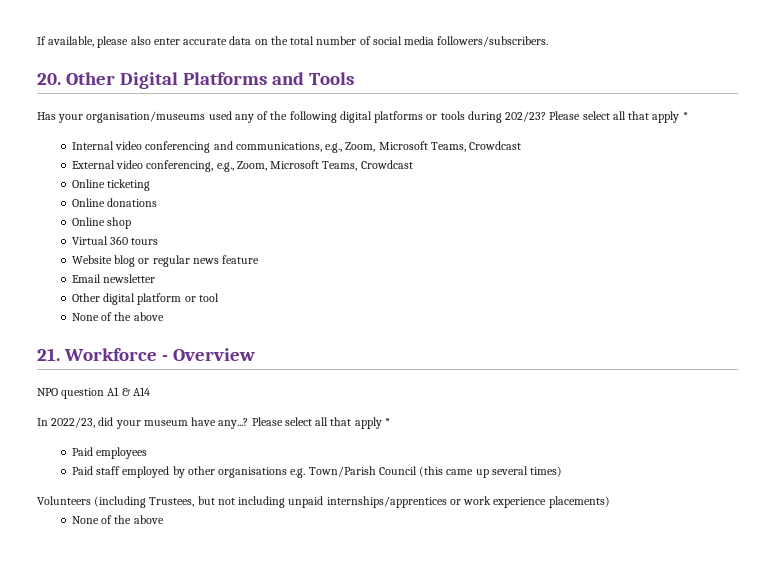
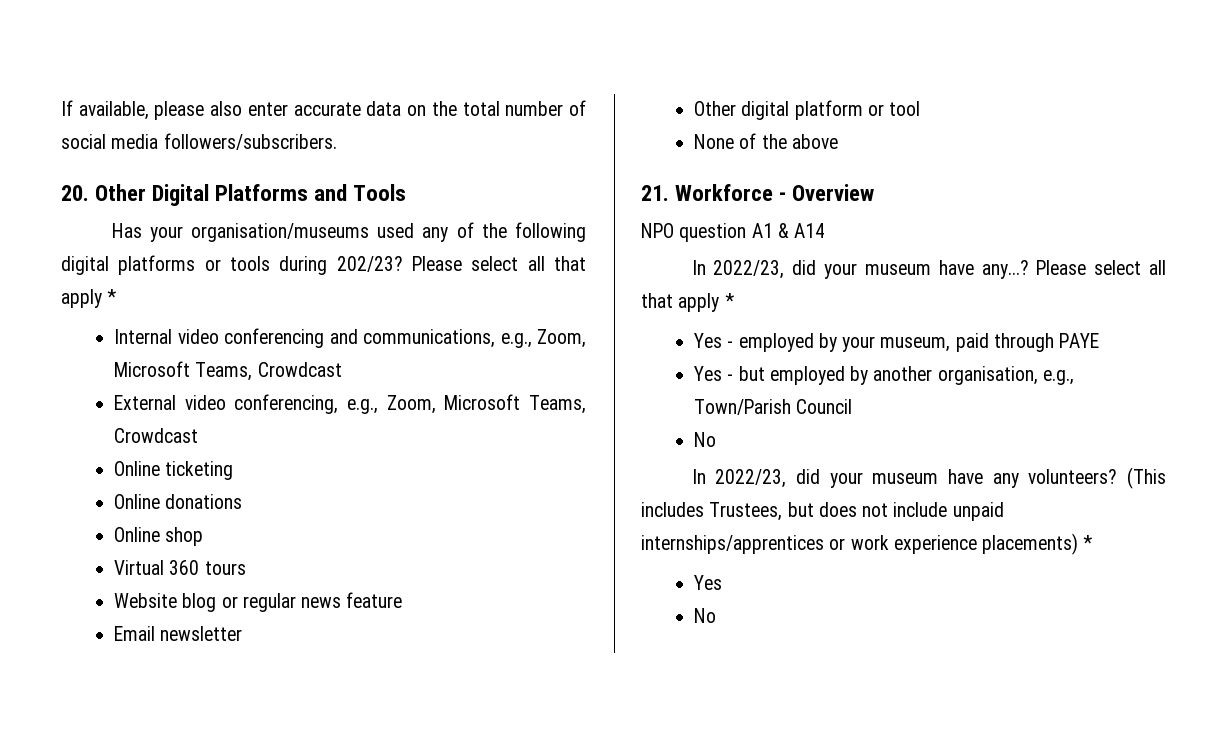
- Paid employees
- Paid staff employed by other organisations e.g. Town/Parish Council (this came up several times)
- Volunteers (including Trustees, but not including unpaid internships/apprentices or work experience placements)
- None of the above
+ Yes - employed by your museum, paid through PAYE
+ Yes - but employed by another organisation, e.g., Town/Parish Council
+ No
+ In 2022/23, did your museum have any volunteers? (This includes Trustees, but does not include unpaid internships/apprentices or work experience placements) *
+ Yes
+ No

